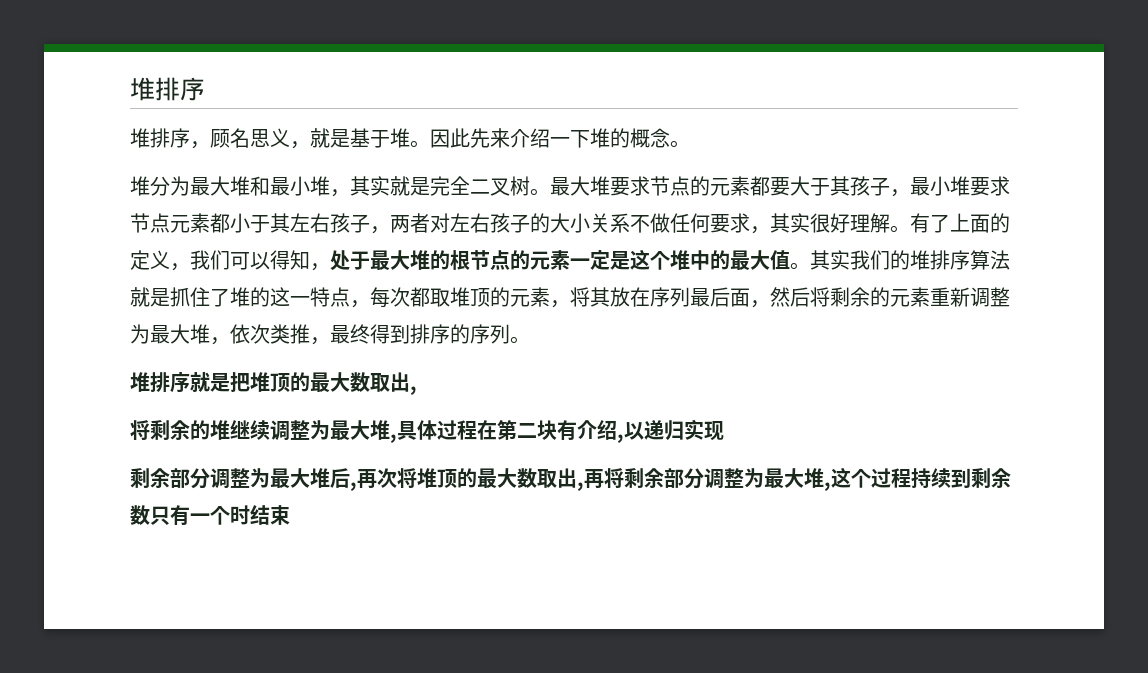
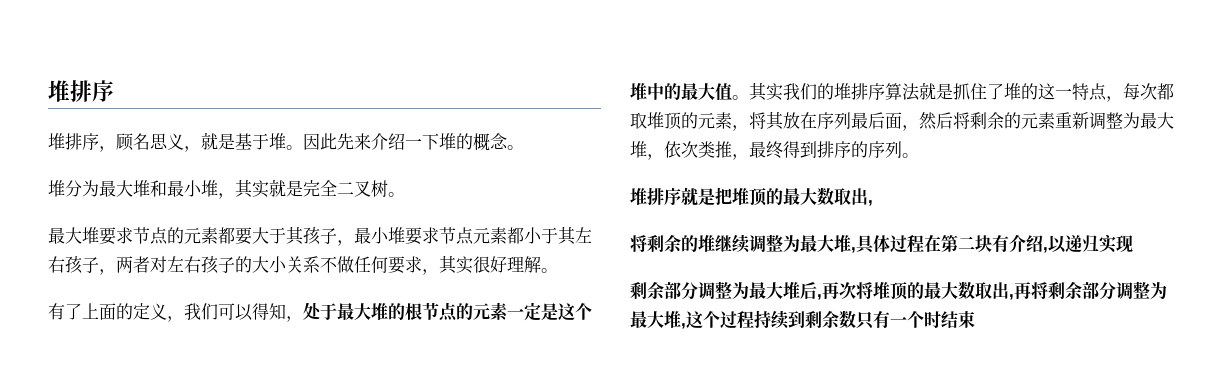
- 堆分为最大堆和最小堆，其实就是完全二叉树。最大堆要求节点的元素都要大于其孩子，最小堆要求节点元素都小于其左右孩子，两者对左右孩子的大小关系不做任何要求，其实很好理解。有了上面的定义，我们可以得知，处于最大堆的根节点的元素一定是这个堆中的最大值。
+ 堆分为最大堆和最小堆，其实就是完全二叉树。
+ 最大堆要求节点的元素都要大于其孩子，最小堆要求节点元素都小于其左右孩子，两者对左右孩子的大小关系不做任何要求，其实很好理解。
+ 有了上面的定义，我们可以得知，处于最大堆的根节点的元素一定是这个堆中的最大值。

